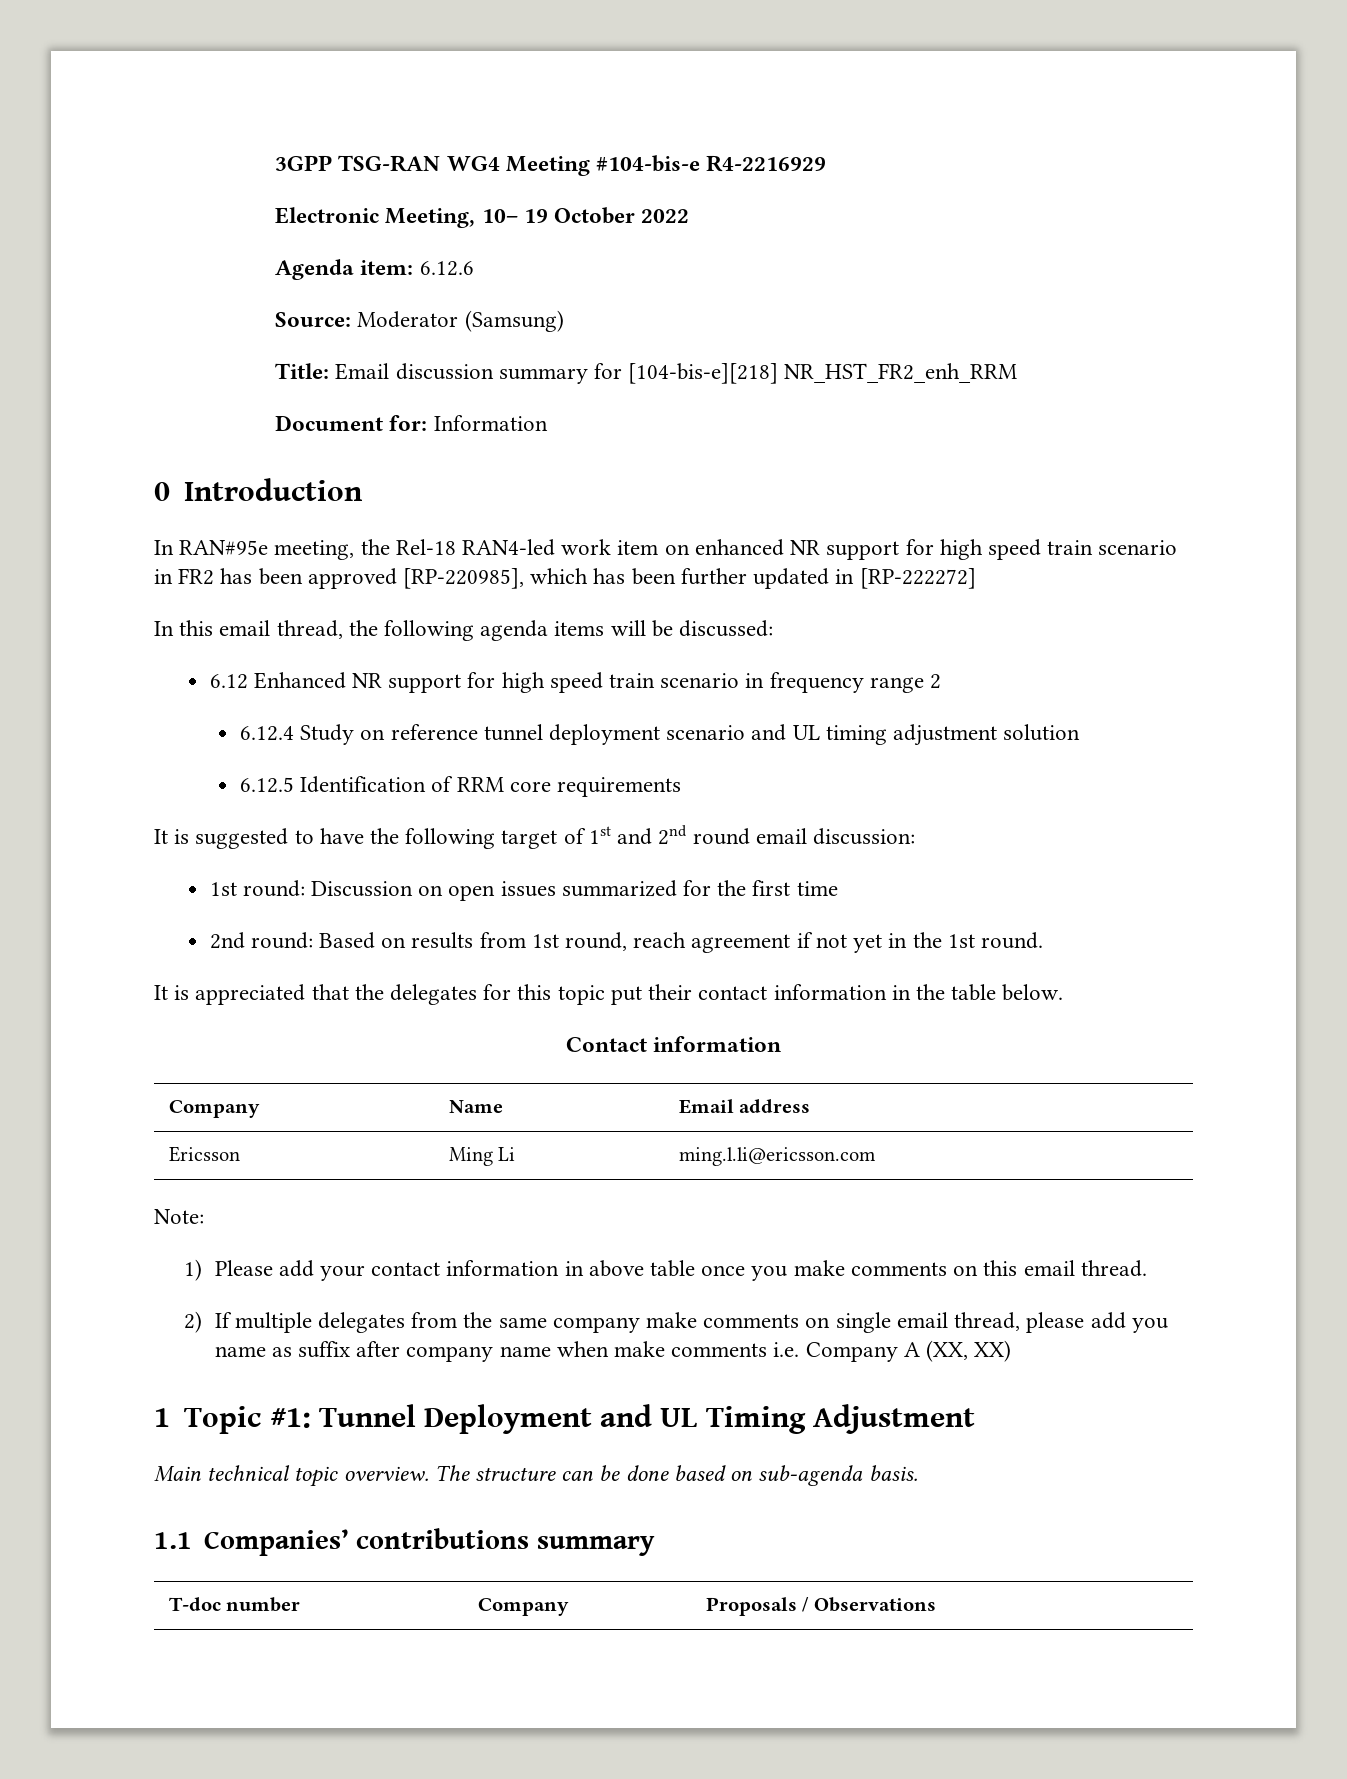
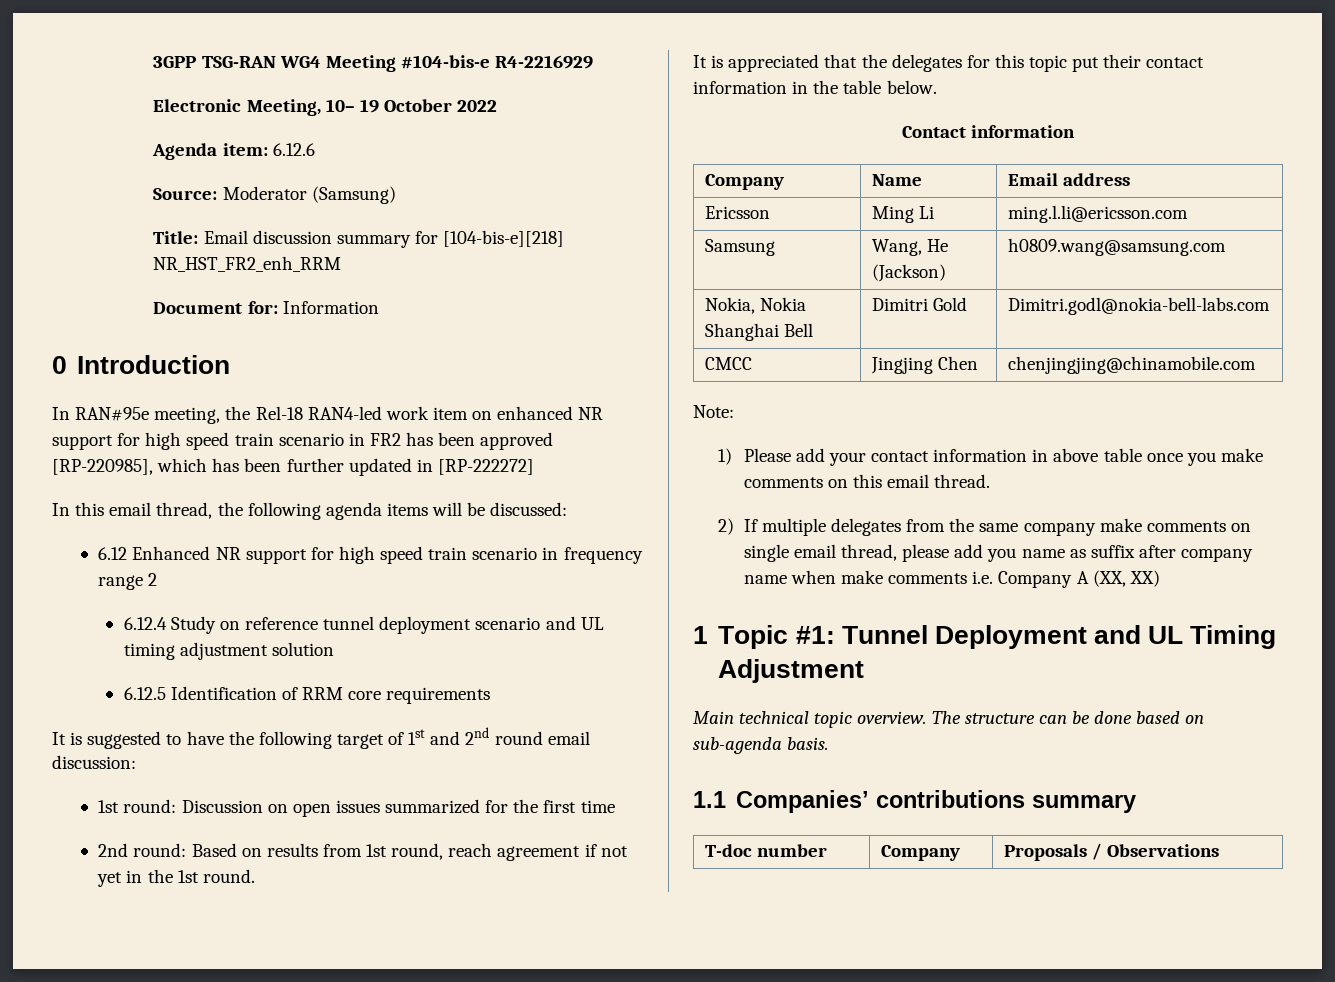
+ Samsung | Wang, He (Jackson) | h0809.wang@samsung.com
+ Nokia, Nokia Shanghai Bell | Dimitri Gold | Dimitri.godl@nokia-bell-labs.com
+ CMCC | Jingjing Chen | chenjingjing@chinamobile.com

